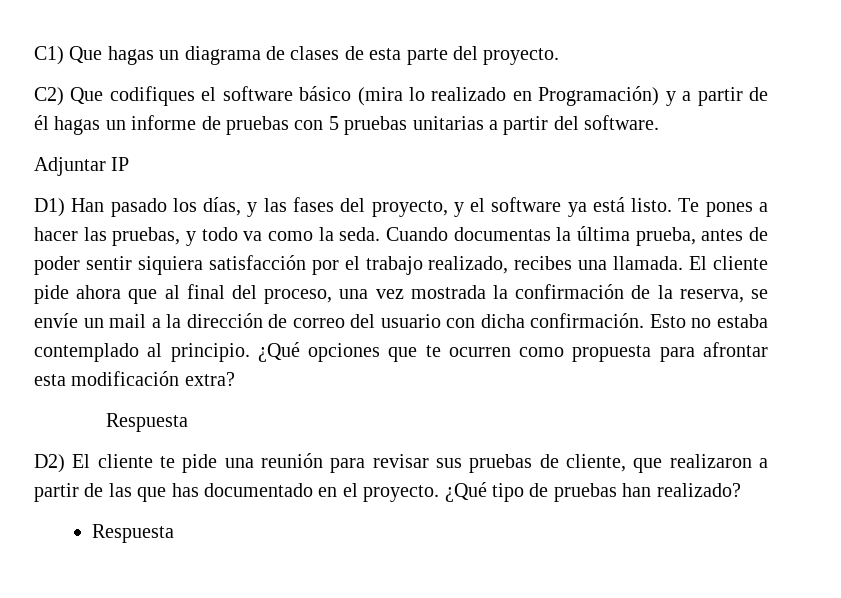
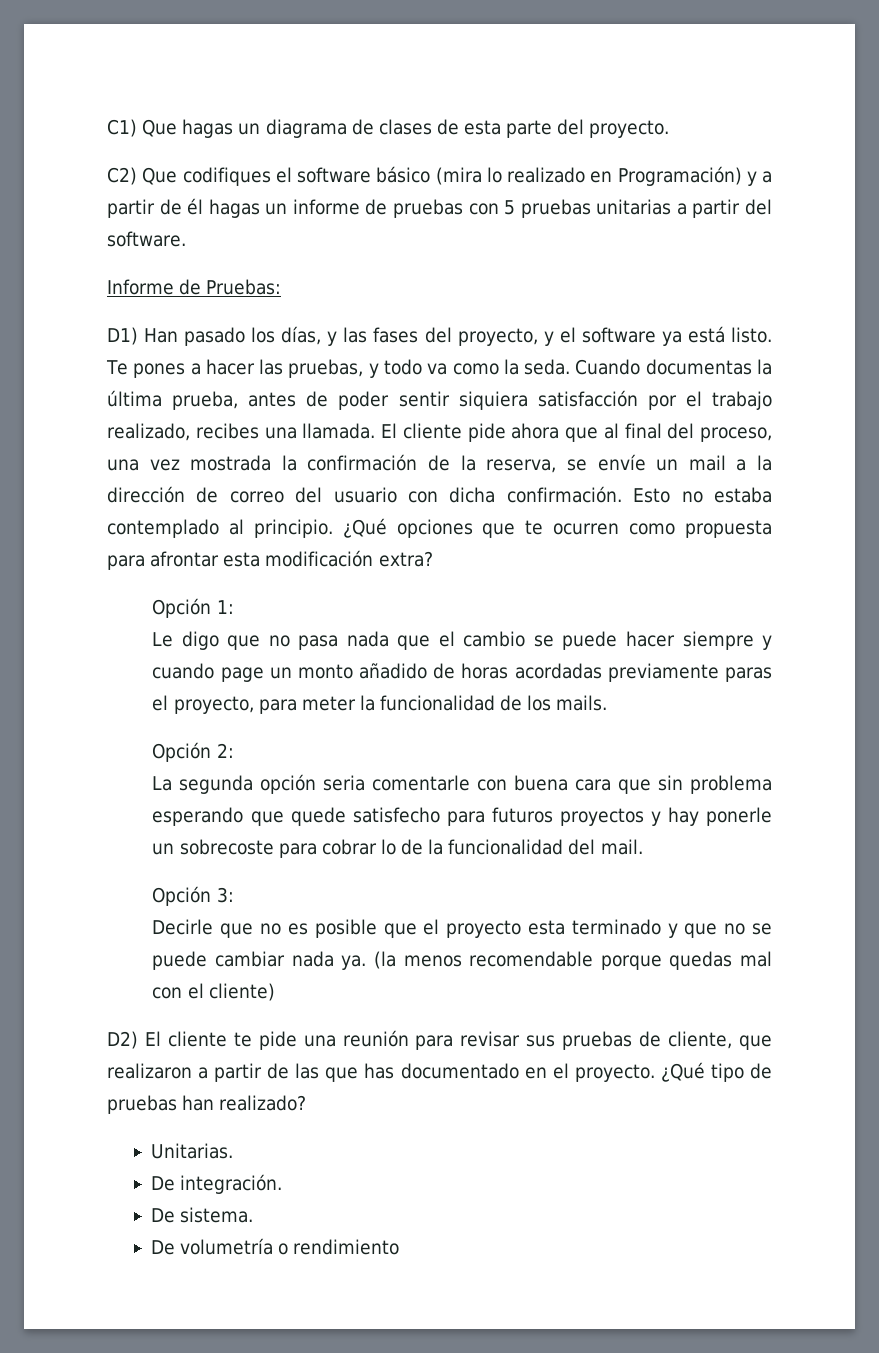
- Adjuntar IP
+ Informe de Pruebas:
  ¿Qué opciones que te ocurren como propuesta para afrontar esta modificación extra?
- Respuesta
+ Opción 1:
+ Le digo que no pasa nada que el cambio se puede hacer siempre y cuando page un monto añadido de horas acordadas previamente paras el proyecto, para meter la funcionalidad de los mails.
+ Opción 2:
+ La segunda opción seria comentarle con buena cara que sin problema esperando que quede satisfecho para futuros proyectos y hay ponerle un sobrecoste para cobrar lo de la funcionalidad del mail.
+ Opción 3:
+ Decirle que no es posible que el proyecto esta terminado y que no se puede cambiar nada ya. (la menos recomendable porque quedas mal con el cliente)
  ¿Qué tipo de pruebas han realizado?
- Respuesta
+ Unitarias.
+ De integración.
+ De sistema.
+ De volumetría o rendimiento

